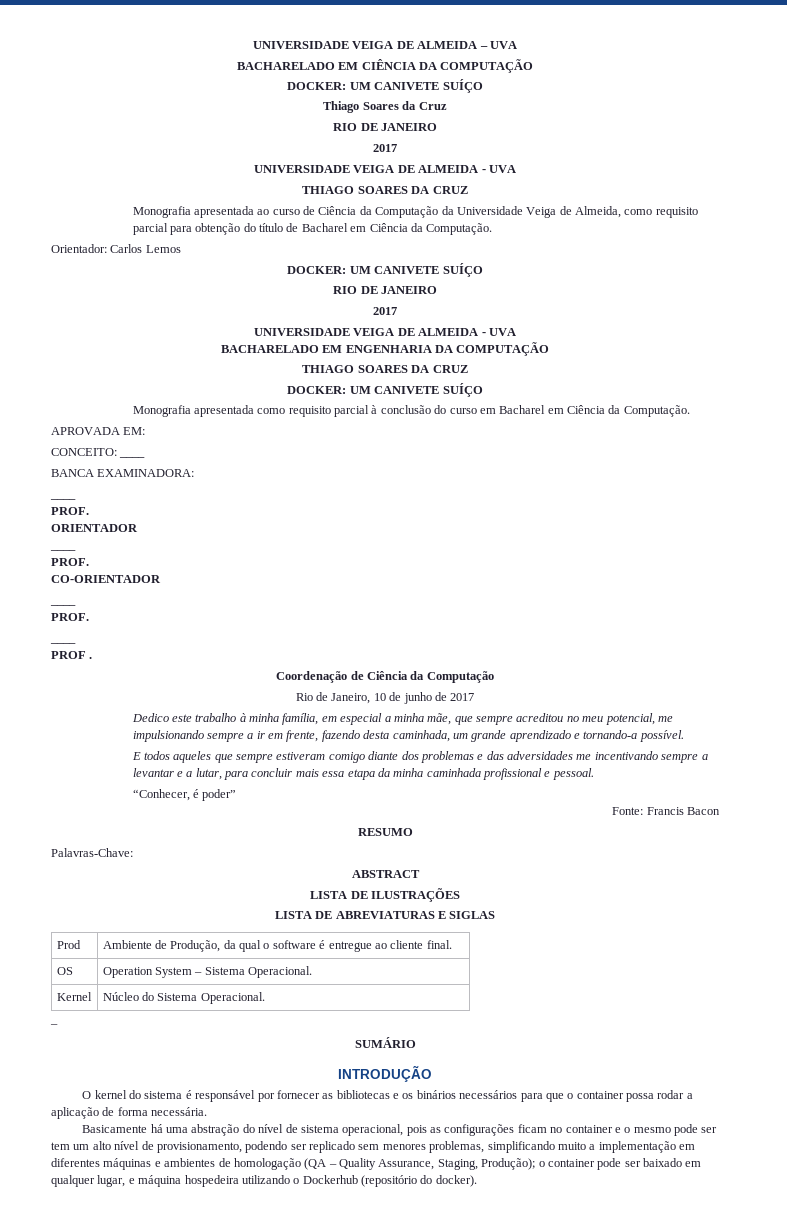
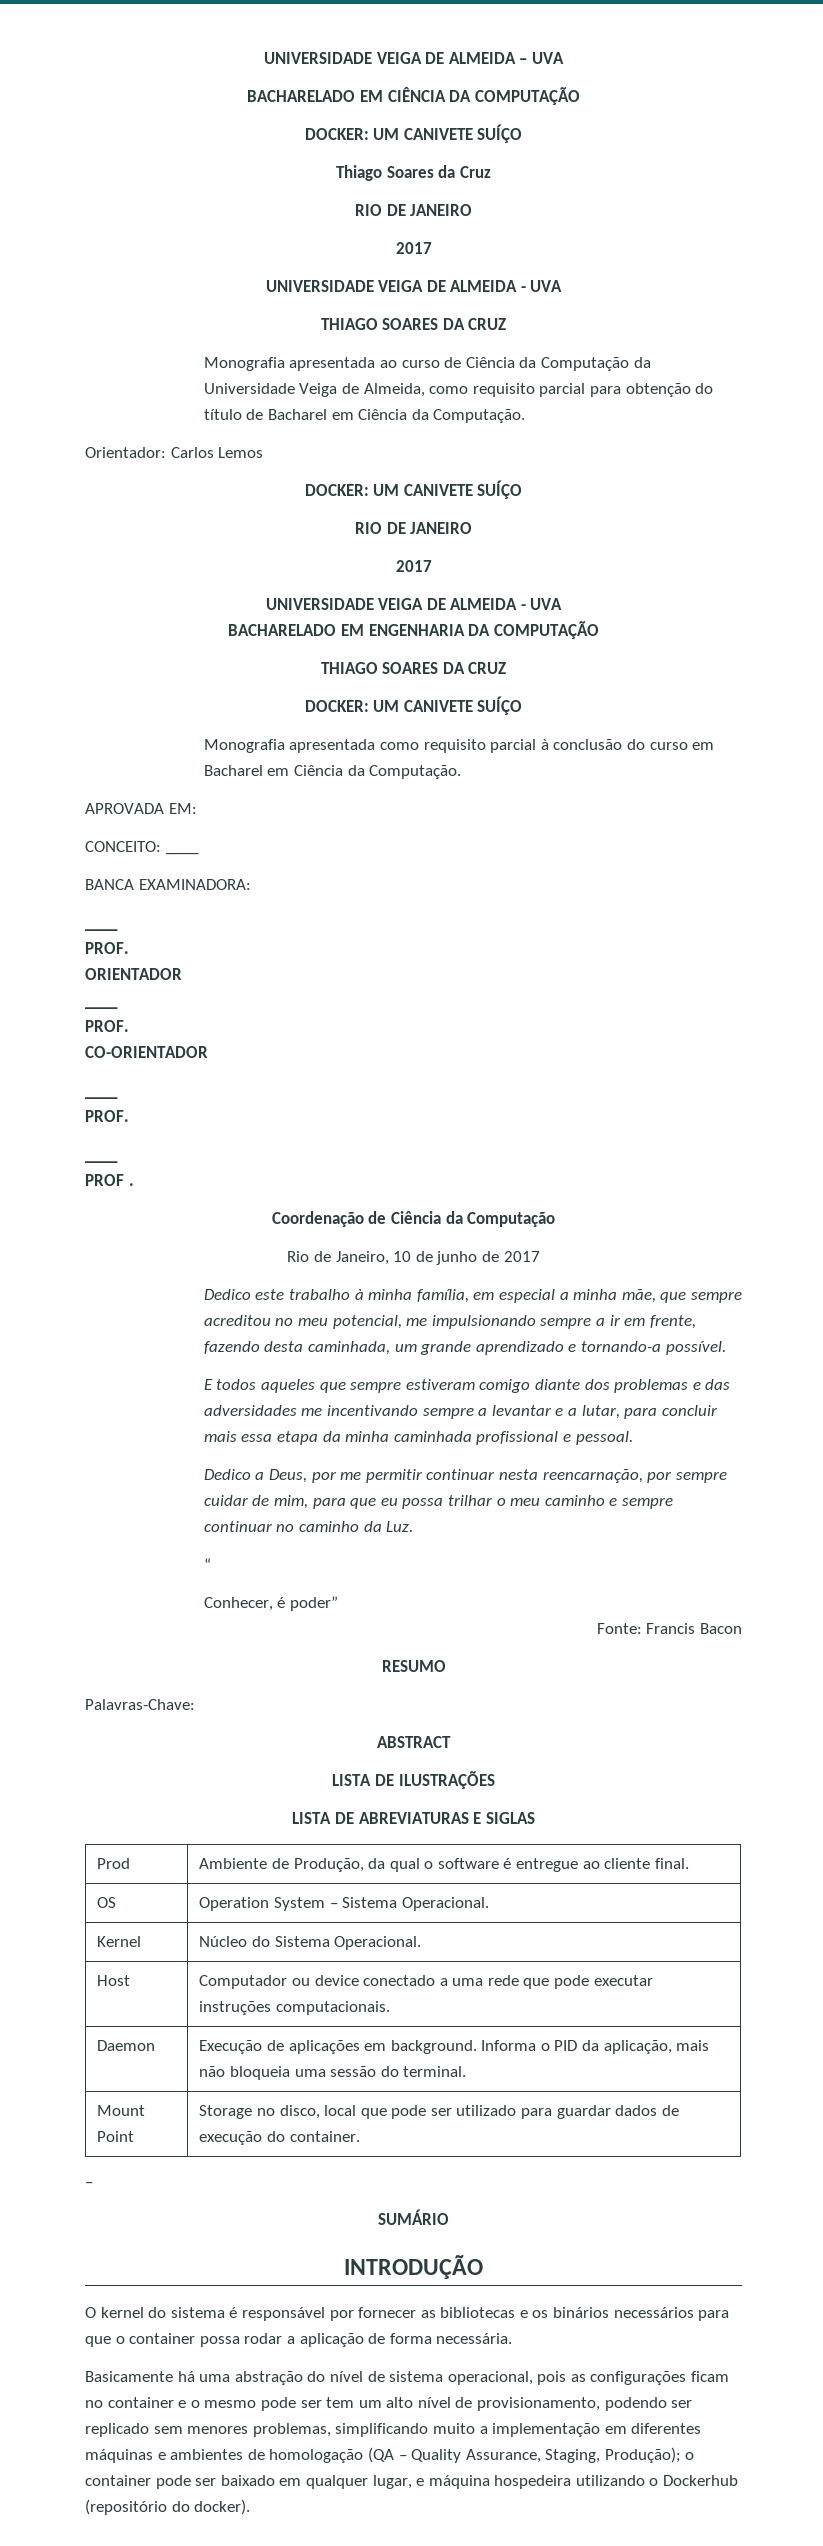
- “Conhecer, é poder”
+ Dedico a Deus, por me permitir continuar nesta reencarnação, por sempre cuidar de mim, para que eu possa trilhar o meu caminho e sempre continuar no caminho da Luz.
+ “
+ Conhecer, é poder”
+ Host | Computador ou device conectado a uma rede que pode executar instruções computacionais.
+ Daemon | Execução de aplicações em background. Informa o PID da aplicação, mais não bloqueia uma sessão do terminal.
+ Mount Point | Storage no disco, local que pode ser utilizado para guardar dados de execução do container.

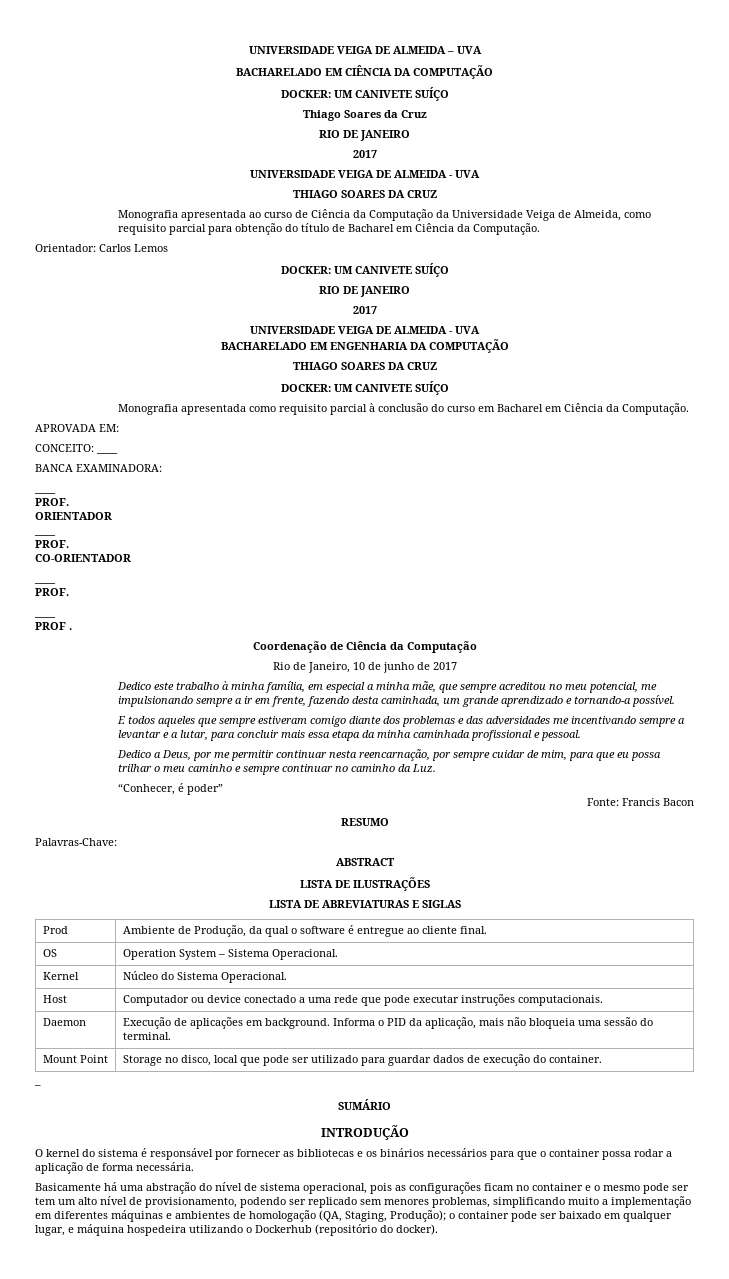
- “
- Conhecer, é poder”
+ “Conhecer, é poder”
- Basicamente há uma abstração do nível de sistema operacional, pois as configurações ficam no container e o mesmo pode ser tem um alto nível de provisionamento, podendo ser replicado sem menores problemas, simplificando muito a implementação em diferentes máquinas e ambientes de homologação (QA – Quality Assurance, Staging, Produção);
+ Basicamente há uma abstração do nível de sistema operacional, pois as configurações ficam no container e o mesmo pode ser tem um alto nível de provisionamento, podendo ser replicado sem menores problemas, simplificando muito a implementação em diferentes máquinas e ambientes de homologação (QA, Staging, Produção);

